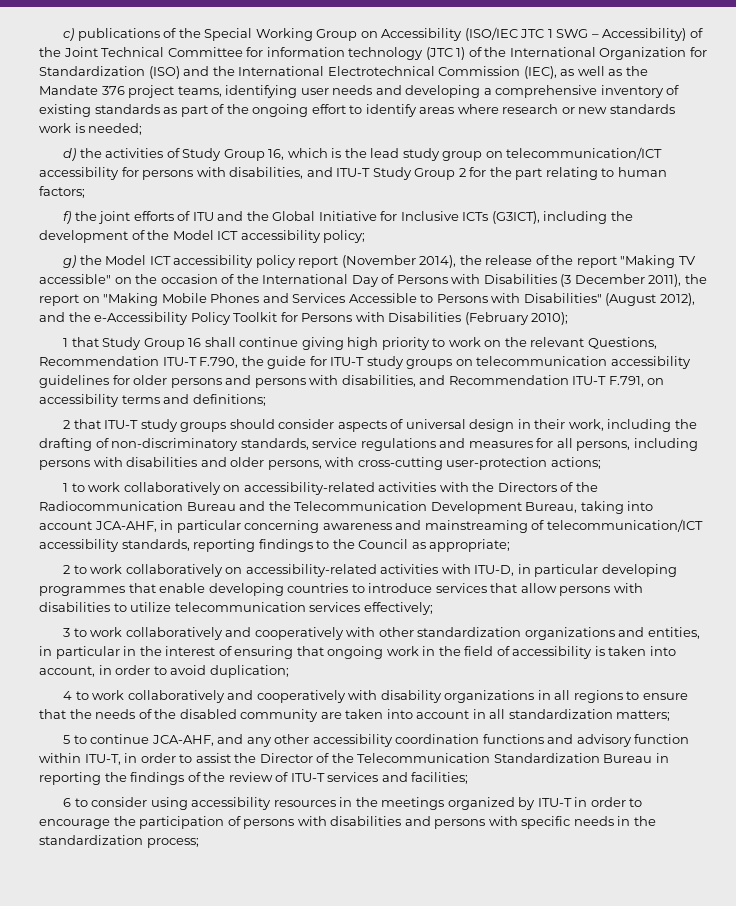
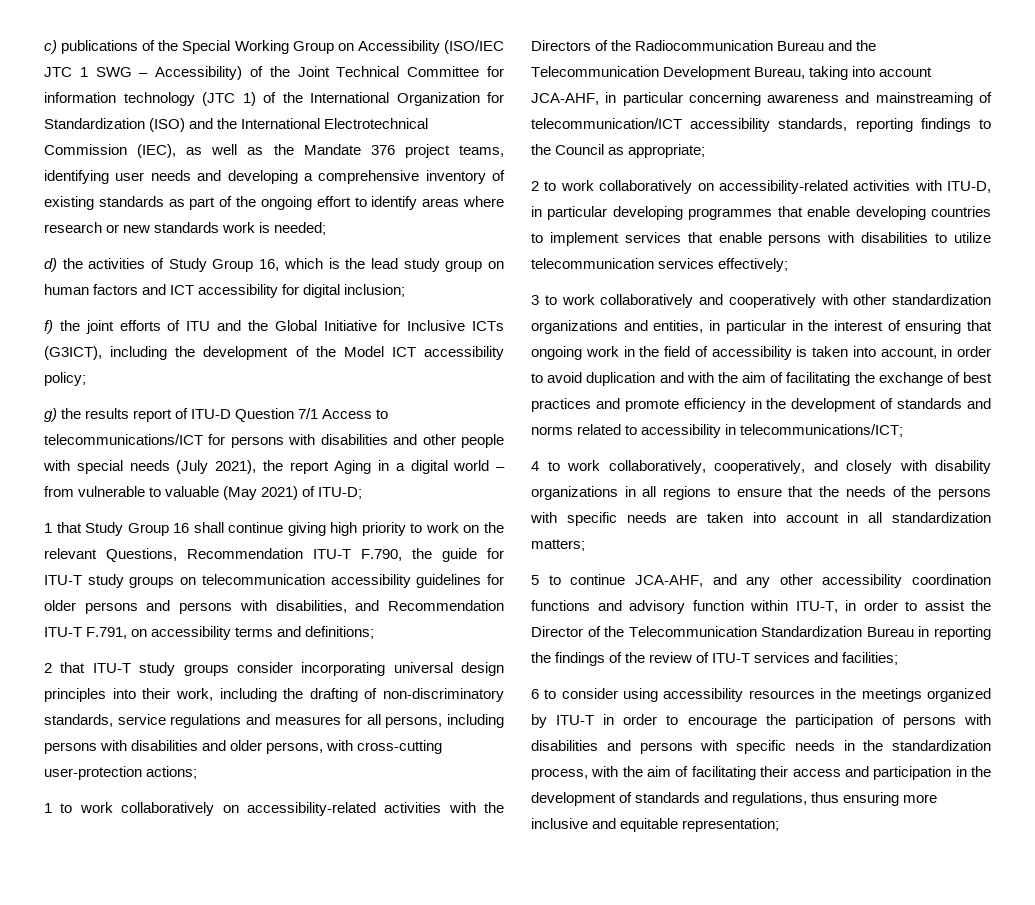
- d) the activities of Study Group 16, which is the lead study group on telecommunication/ICT accessibility for persons with disabilities, and ITU-T Study Group 2 for the part relating to human factors;
+ d) the activities of Study Group 16, which is the lead study group on human factors and ICT accessibility for digital inclusion;
- g) the Model ICT accessibility policy report (November 2014), the release of the report "Making TV accessible" on the occasion of the International Day of Persons with Disabilities (3 December 2011), the report on "Making Mobile Phones and Services Accessible to Persons with Disabilities" (August 2012), and the e-Accessibility Policy Toolkit for Persons with Disabilities (February 2010);
+ g) the results report of ITU-D Question 7/1 Access to telecommunications/ICT for persons with disabilities and other people with special needs (July 2021), the report Aging in a digital world – from vulnerable to valuable (May 2021) of ITU-D;
- 2 that ITU-T study groups should consider aspects of universal design in their work, including the drafting of non-discriminatory standards, service regulations and measures for all persons, including persons with disabilities and older persons, with cross-cutting user-protection actions;
+ 2 that ITU-T study groups consider incorporating universal design principles into their work, including the drafting of non-discriminatory standards, service regulations and measures for all persons, including persons with disabilities and older persons, with cross-cutting user-protection actions;
- 2 to work collaboratively on accessibility-related activities with ITU-D, in particular developing programmes that enable developing countries to introduce services that allow persons with disabilities to utilize telecommunication services effectively;
+ 2 to work collaboratively on accessibility-related activities with ITU-D, in particular developing programmes that enable developing countries to implement services that enable persons with disabilities to utilize telecommunication services effectively;
- 3 to work collaboratively and cooperatively with other standardization organizations and entities, in particular in the interest of ensuring that ongoing work in the field of accessibility is taken into account, in order to avoid duplication;
+ 3 to work collaboratively and cooperatively with other standardization organizations and entities, in particular in the interest of ensuring that ongoing work in the field of accessibility is taken into account, in order to avoid duplication and with the aim of facilitating the exchange of best practices and promote efficiency in the development of standards and norms related to accessibility in telecommunications/ICT;
- 4 to work collaboratively and cooperatively with disability organizations in all regions to ensure that the needs of the disabled community are taken into account in all standardization matters;
+ 4 to work collaboratively, cooperatively, and closely with disability organizations in all regions to ensure that the needs of the persons with specific needs are taken into account in all standardization matters;
- 6 to consider using accessibility resources in the meetings organized by ITU-T in order to encourage the participation of persons with disabilities and persons with specific needs in the standardization process;
+ 6 to consider using accessibility resources in the meetings organized by ITU-T in order to encourage the participation of persons with disabilities and persons with specific needs in the standardization process, with the aim of facilitating their access and participation in the development of standards and regulations, thus ensuring more inclusive and equitable representation;

